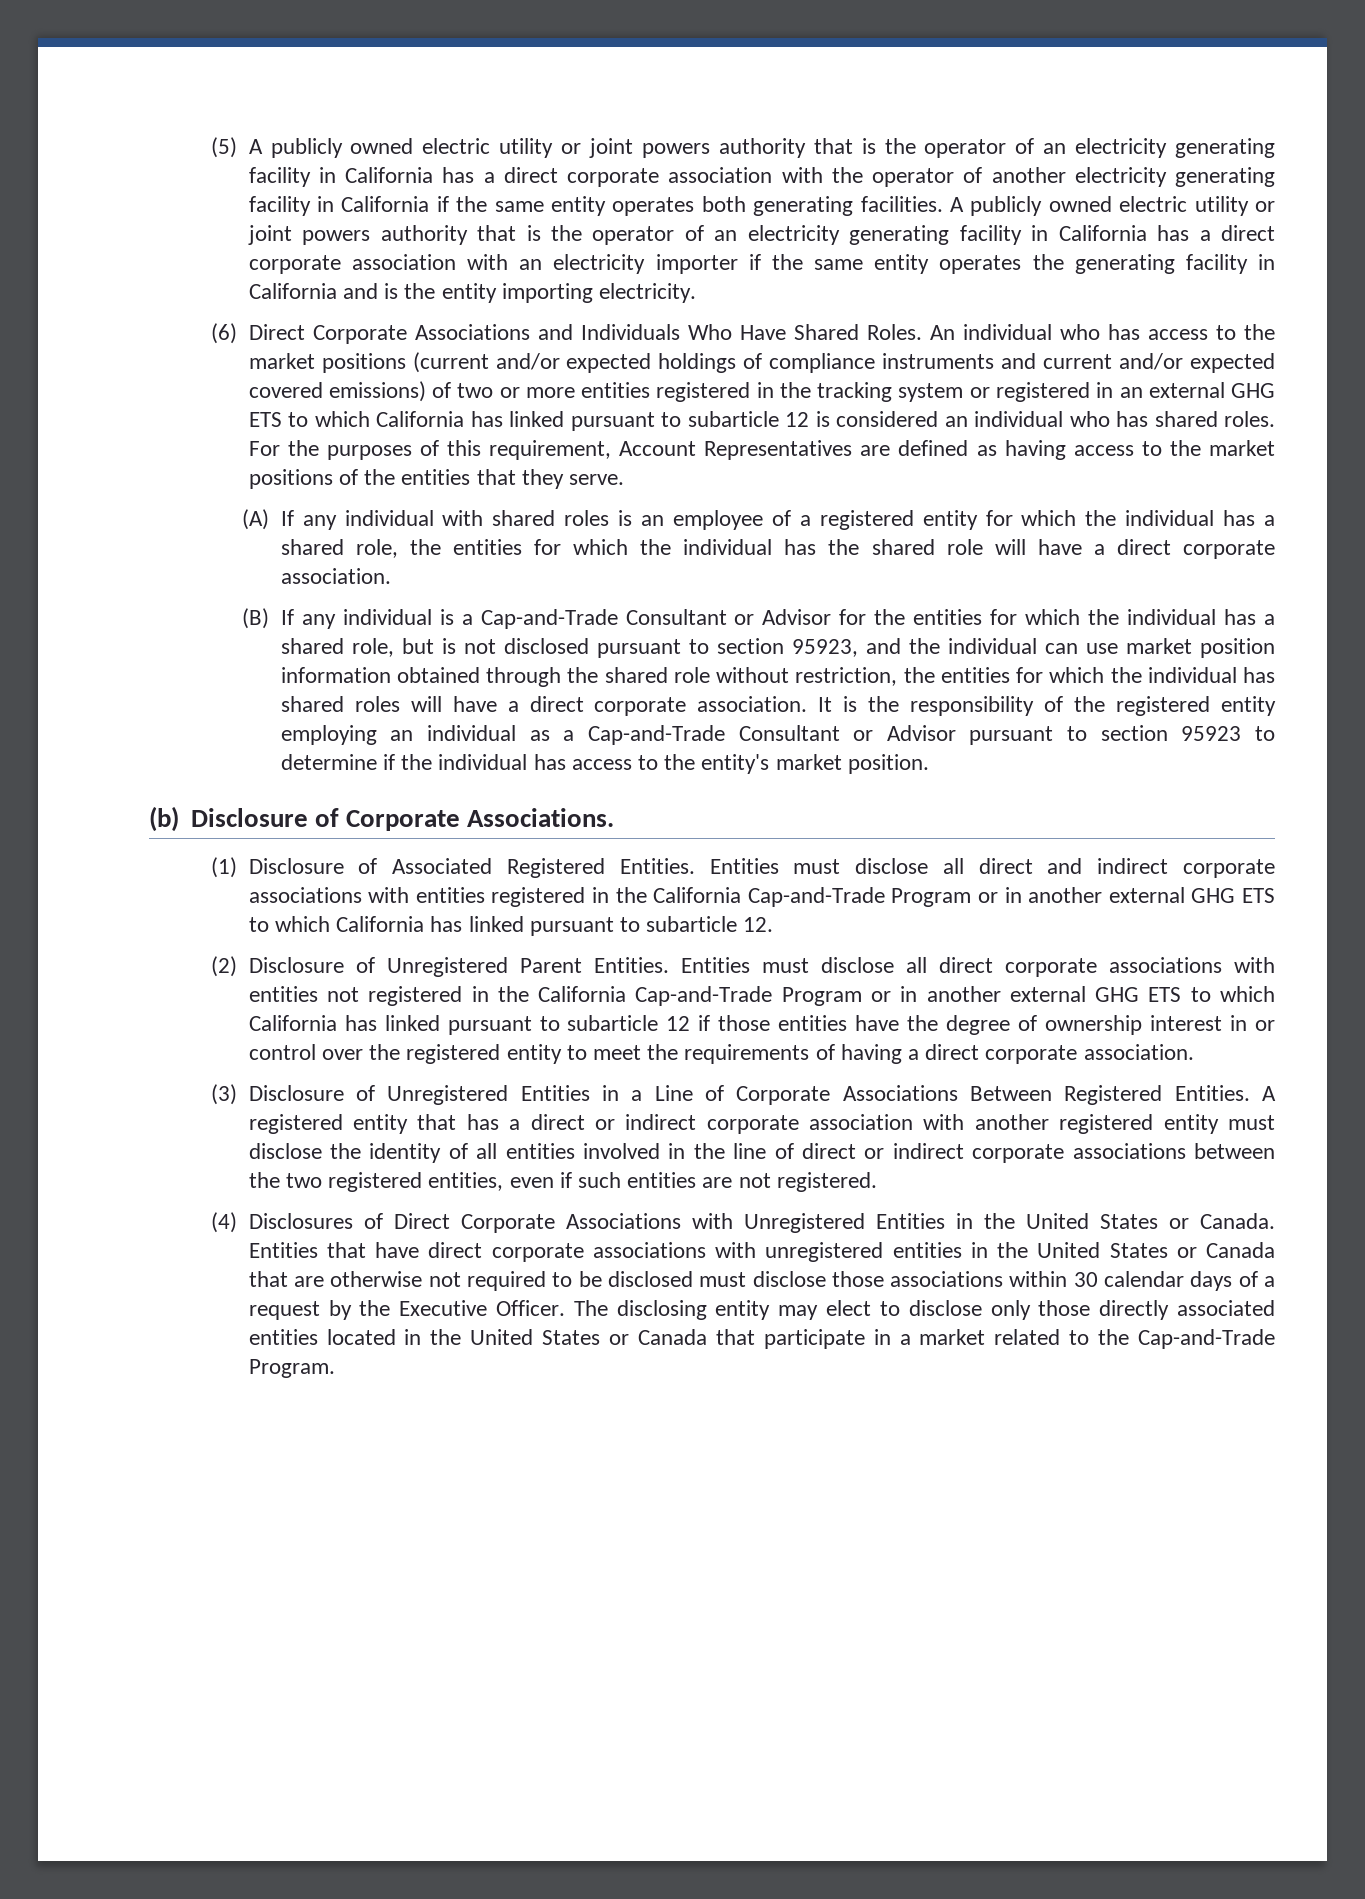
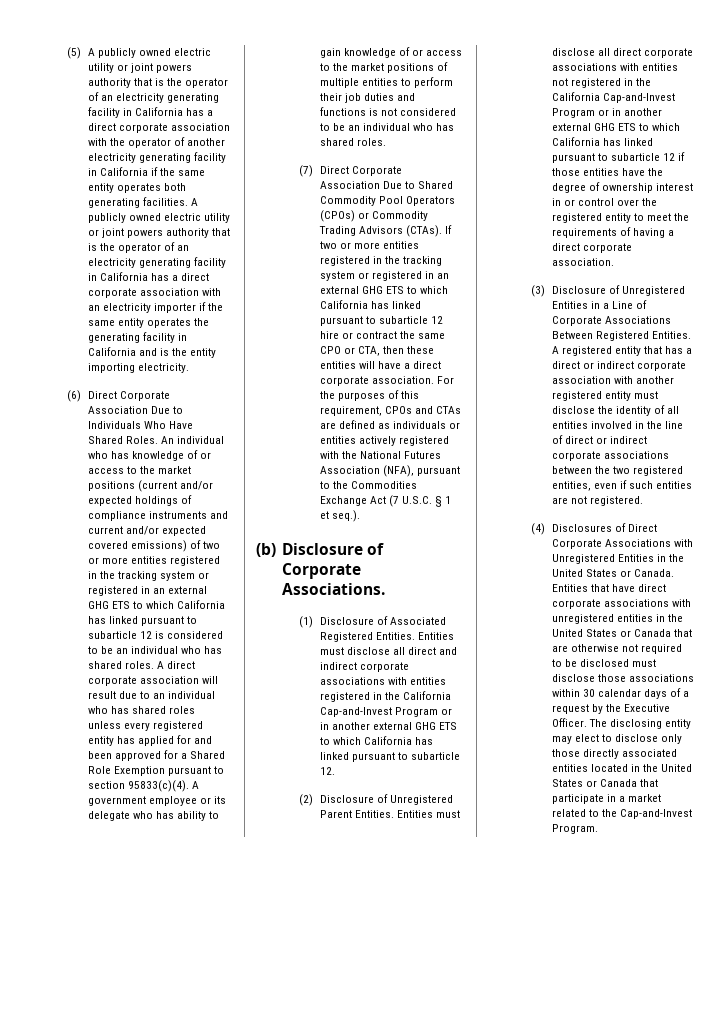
- (6) Direct Corporate Associations and Individuals Who Have Shared Roles.
+ (6) Direct Corporate Association Due to Individuals Who Have Shared Roles.
- An individual who has access to the market positions (current and/or expected holdings of compliance instruments and current and/or expected covered emissions) of two or more entities registered in the tracking system or registered in an external GHG ETS to which California has linked pursuant to subarticle 12 is considered an individual who has shared roles.
+ An individual who has knowledge of or access to the market positions (current and/or expected holdings of compliance instruments and current and/or expected covered emissions) of two or more entities registered in the tracking system or registered in an external GHG ETS to which California has linked pursuant to subarticle 12 is considered to be an individual who has shared roles. A direct corporate association will result due to an individual who has shared roles unless every registered entity has applied for and been approved for a Shared Role Exemption pursuant to section 95833(c)(4). A government employee or its delegate who has ability to gain knowledge of or access to the market positions of multiple entities to perform their job duties and functions is not considered to be an individual who has shared roles.
+ (7) Direct Corporate Association Due to Shared Commodity Pool Operators (CPOs) or Commodity Trading Advisors (CTAs). If two or more entities registered in the tracking system or registered in an external GHG ETS to which California has linked pursuant to subarticle 12 hire or contract the same CPO or CTA, then these entities will have a direct corporate association.
- For the purposes of this requirement, Account Representatives are defined as having access to the market positions of the entities that they serve.
- (A) If any individual with shared roles is an employee of a registered entity for which the individual has a shared role, the entities for which the individual has the shared role will have a direct corporate association.
- (B) If any individual is a Cap-and-Trade Consultant or Advisor for the entities for which the individual has a shared role, but is not disclosed pursuant to section 95923, and the individual can use market position information obtained through the shared role without restriction, the entities for which the individual has shared roles will have a direct corporate association. It is the responsibility of the registered entity employing an individual as a Cap-and-Trade Consultant or Advisor pursuant to section 95923 to determine if the individual has access to the entity's market position.
+ For the purposes of this requirement, CPOs and CTAs are defined as individuals or entities actively registered with the National Futures Association (NFA), pursuant to the Commodities Exchange Act (7 U.S.C. § 1 et seq.).
- Entities must disclose all direct and indirect corporate associations with entities registered in the California Cap-and-Trade Program or in another external GHG ETS to which California has linked pursuant to subarticle 12.
+ Entities must disclose all direct and indirect corporate associations with entities registered in the California Cap-and-Invest Program or in another external GHG ETS to which California has linked pursuant to subarticle 12.
- Entities must disclose all direct corporate associations with entities not registered in the California Cap-and-Trade Program or in another external GHG ETS to which California has linked pursuant to subarticle 12 if those entities have the degree of ownership interest in or control over the registered entity to meet the requirements of having a direct corporate association.
+ Entities must disclose all direct corporate associations with entities not registered in the California Cap-and-Invest Program or in another external GHG ETS to which California has linked pursuant to subarticle 12 if those entities have the degree of ownership interest in or control over the registered entity to meet the requirements of having a direct corporate association.
- The disclosing entity may elect to disclose only those directly associated entities located in the United States or Canada that participate in a market related to the Cap-and-Trade Program.
+ The disclosing entity may elect to disclose only those directly associated entities located in the United States or Canada that participate in a market related to the Cap-and-Invest Program.

